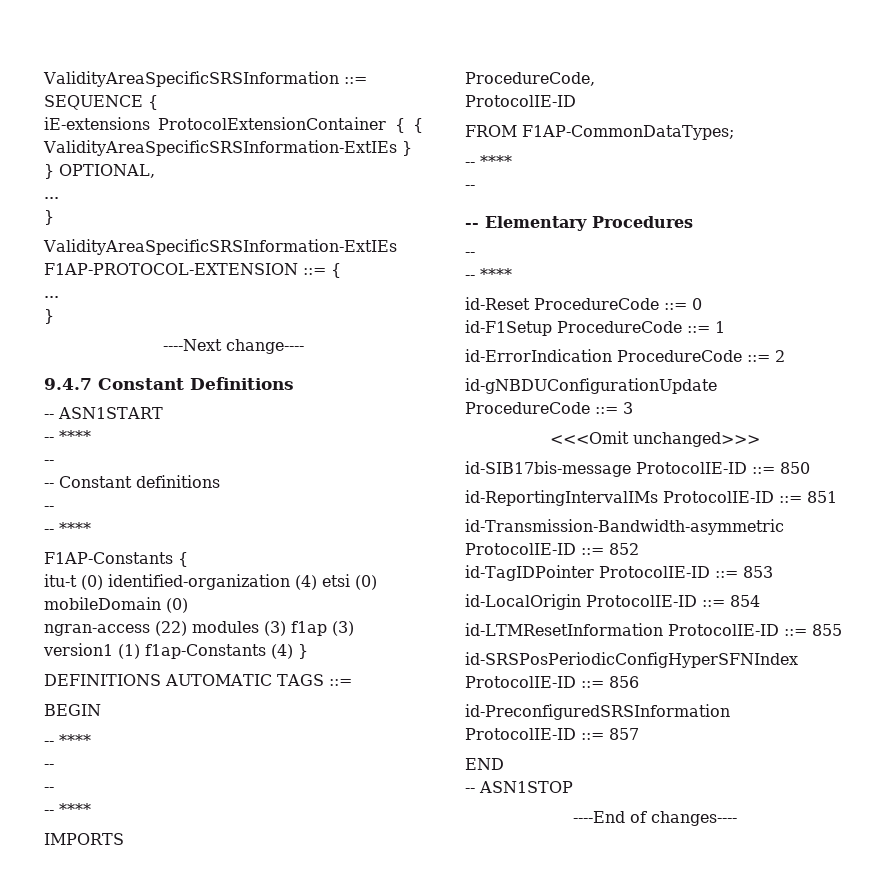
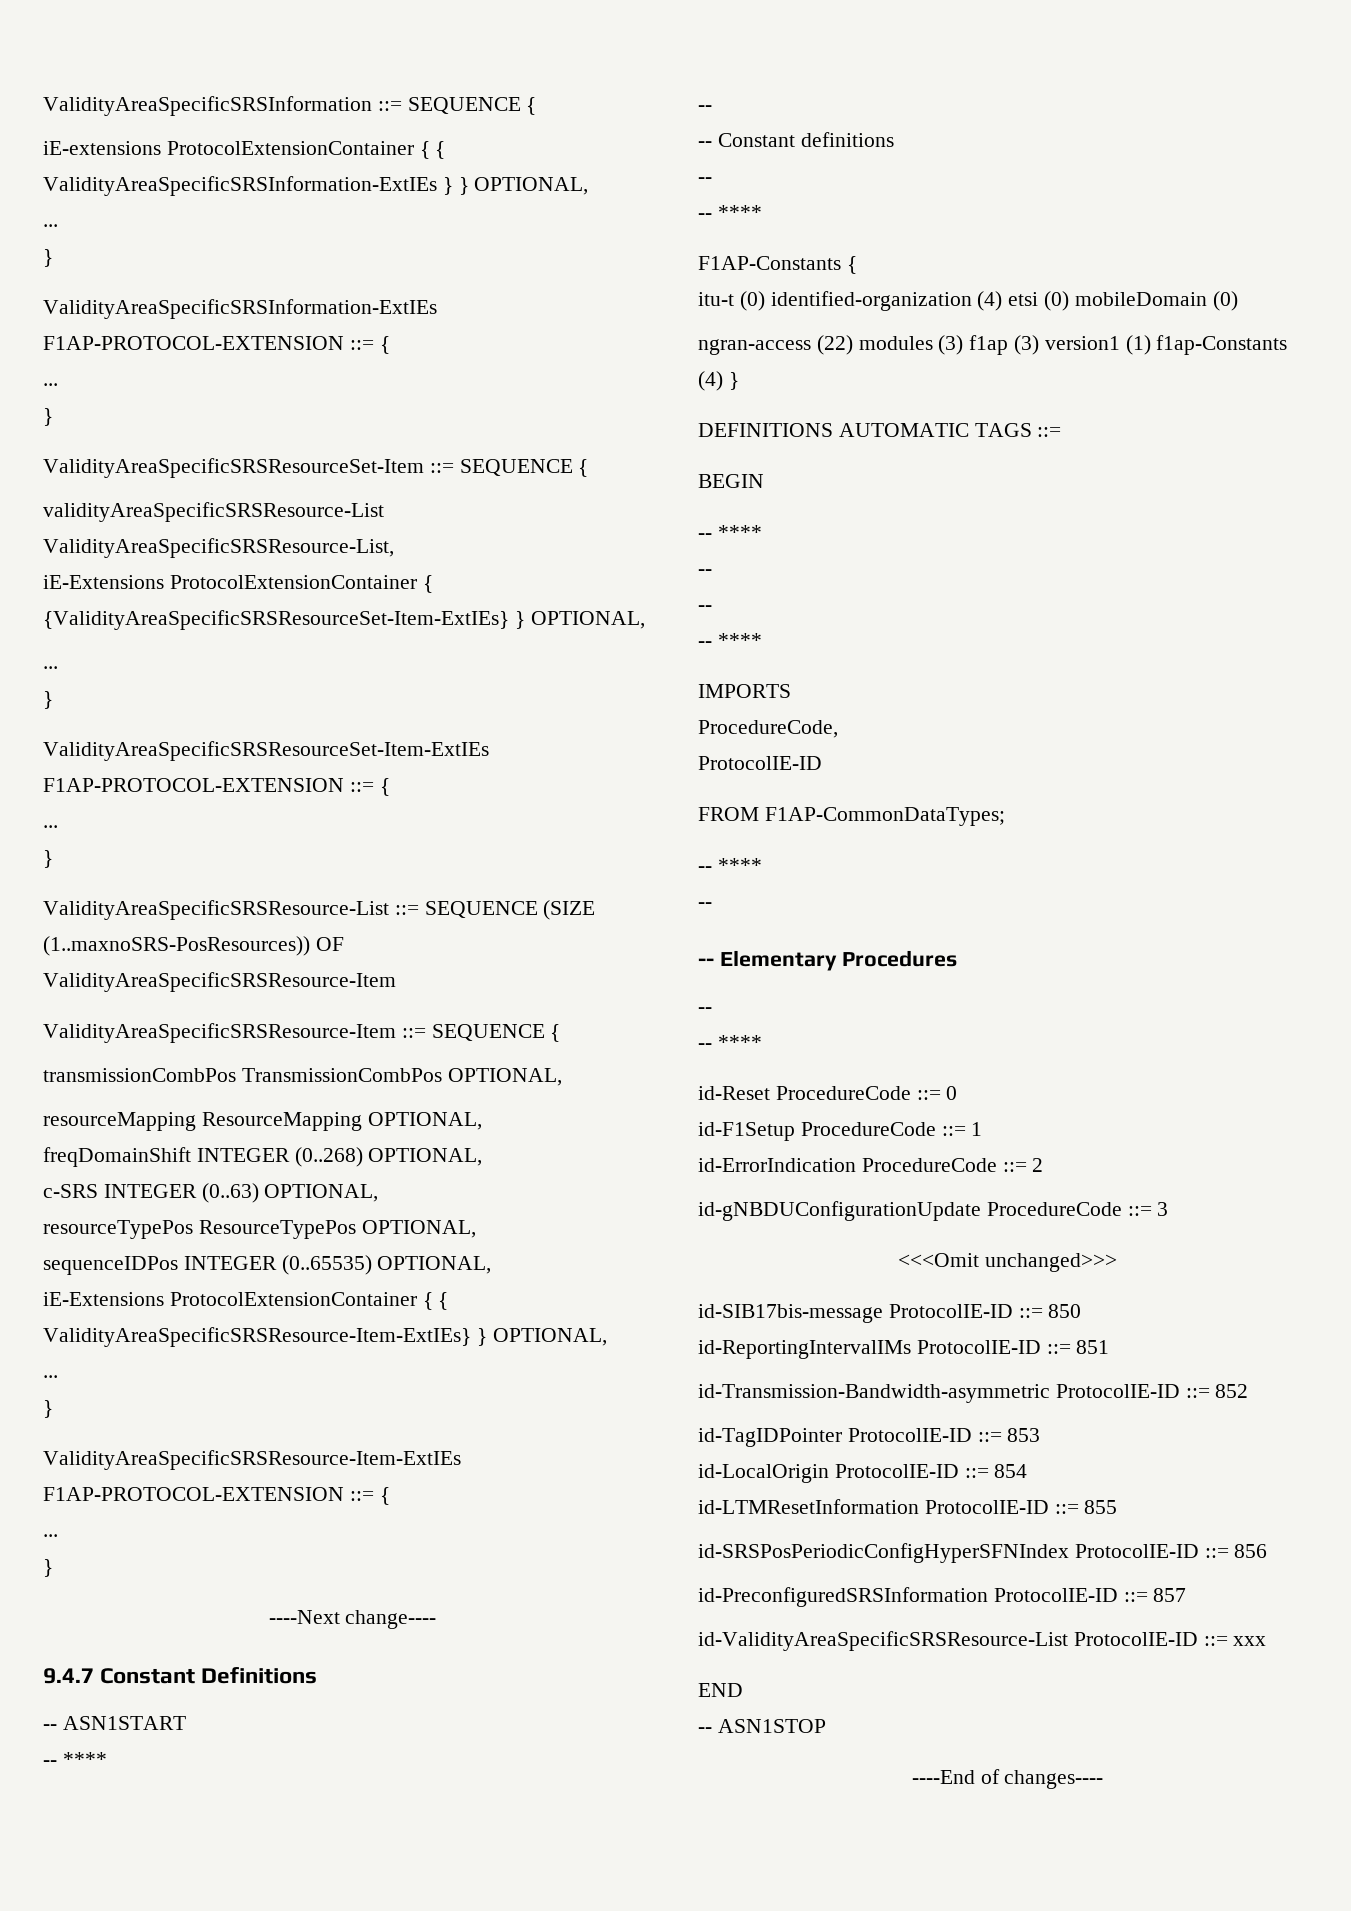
+ ValidityAreaSpecificSRSResourceSet-Item ::= SEQUENCE {
+ validityAreaSpecificSRSResource-List ValidityAreaSpecificSRSResource-List,
+ iE-Extensions ProtocolExtensionContainer { {ValidityAreaSpecificSRSResourceSet-Item-ExtIEs} } OPTIONAL,
+ ...
+ }
+ ValidityAreaSpecificSRSResourceSet-Item-ExtIEs F1AP-PROTOCOL-EXTENSION ::= {
+ ...
+ }
+ ValidityAreaSpecificSRSResource-List ::= SEQUENCE (SIZE (1..maxnoSRS-PosResources)) OF ValidityAreaSpecificSRSResource-Item
+ ValidityAreaSpecificSRSResource-Item ::= SEQUENCE {
+ transmissionCombPos TransmissionCombPos OPTIONAL,
+ resourceMapping ResourceMapping OPTIONAL,
+ freqDomainShift INTEGER (0..268) OPTIONAL,
+ c-SRS INTEGER (0..63) OPTIONAL,
+ resourceTypePos ResourceTypePos OPTIONAL,
+ sequenceIDPos INTEGER (0..65535) OPTIONAL,
+ iE-Extensions ProtocolExtensionContainer { { ValidityAreaSpecificSRSResource-Item-ExtIEs} } OPTIONAL,
+ ...
+ }
+ ValidityAreaSpecificSRSResource-Item-ExtIEs F1AP-PROTOCOL-EXTENSION ::= {
+ ...
+ }
+ id-ValidityAreaSpecificSRSResource-List ProtocolIE-ID ::= xxx

